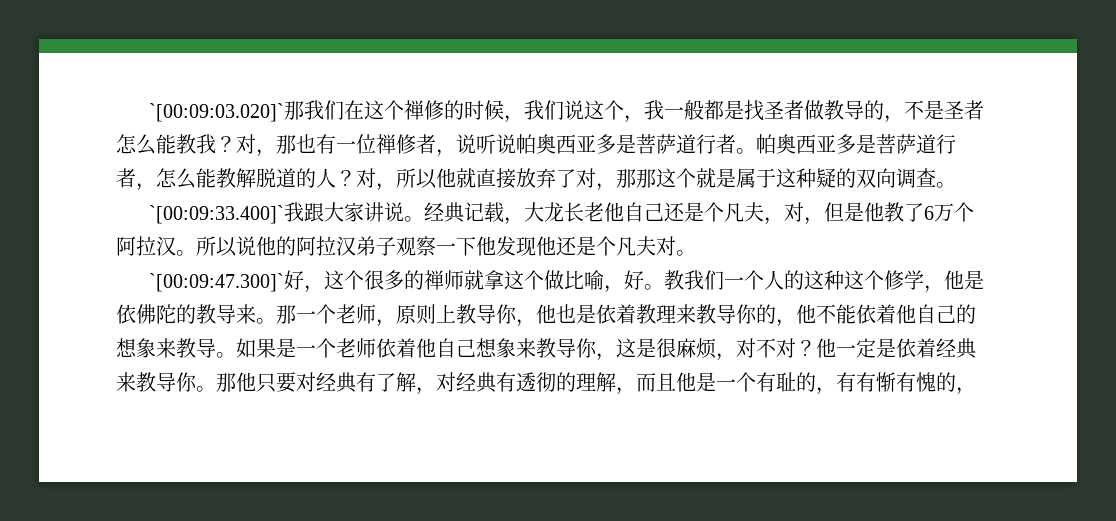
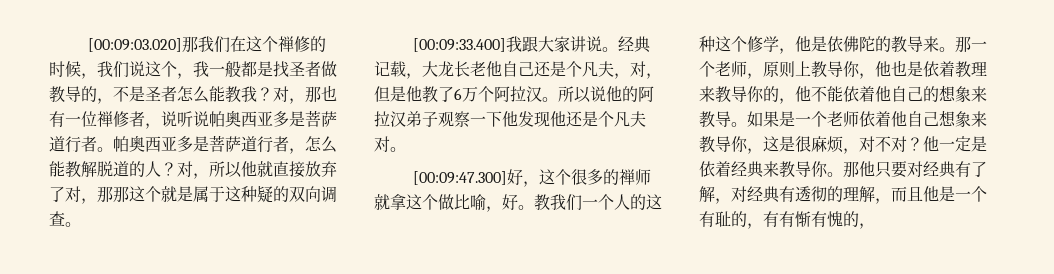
- `[00:09:03.020]`那我们在这个禅修的时候，我们说这个，我一般都是找圣者做教导的，不是圣者怎么能教我？
+ [00:09:03.020]那我们在这个禅修的时候，我们说这个，我一般都是找圣者做教导的，不是圣者怎么能教我？
- `[00:09:33.400]`我跟大家讲说。
+ [00:09:33.400]我跟大家讲说。
- `[00:09:47.300]`好，这个很多的禅师就拿这个做比喻，好。
+ [00:09:47.300]好，这个很多的禅师就拿这个做比喻，好。

